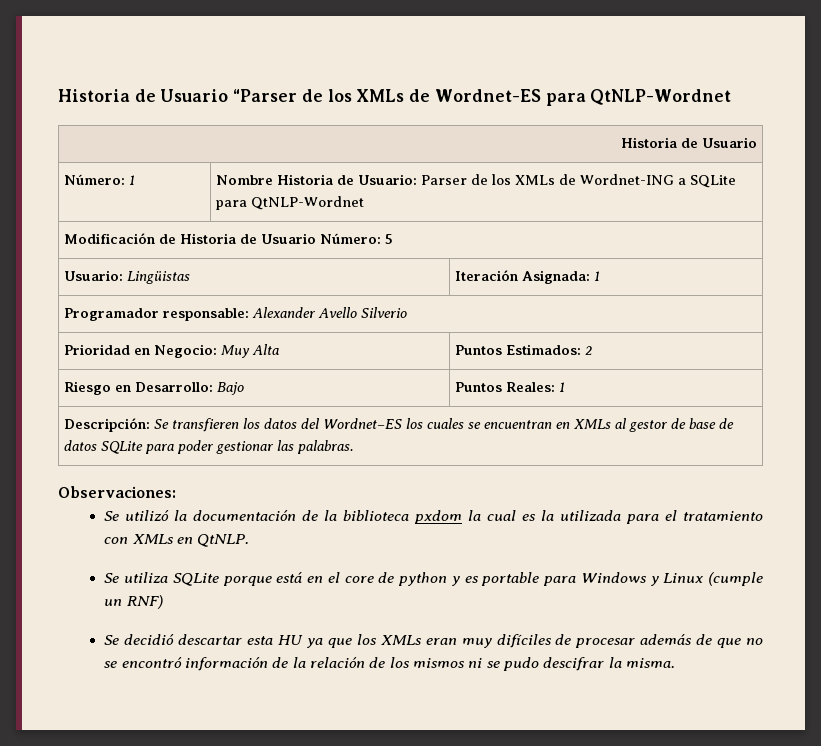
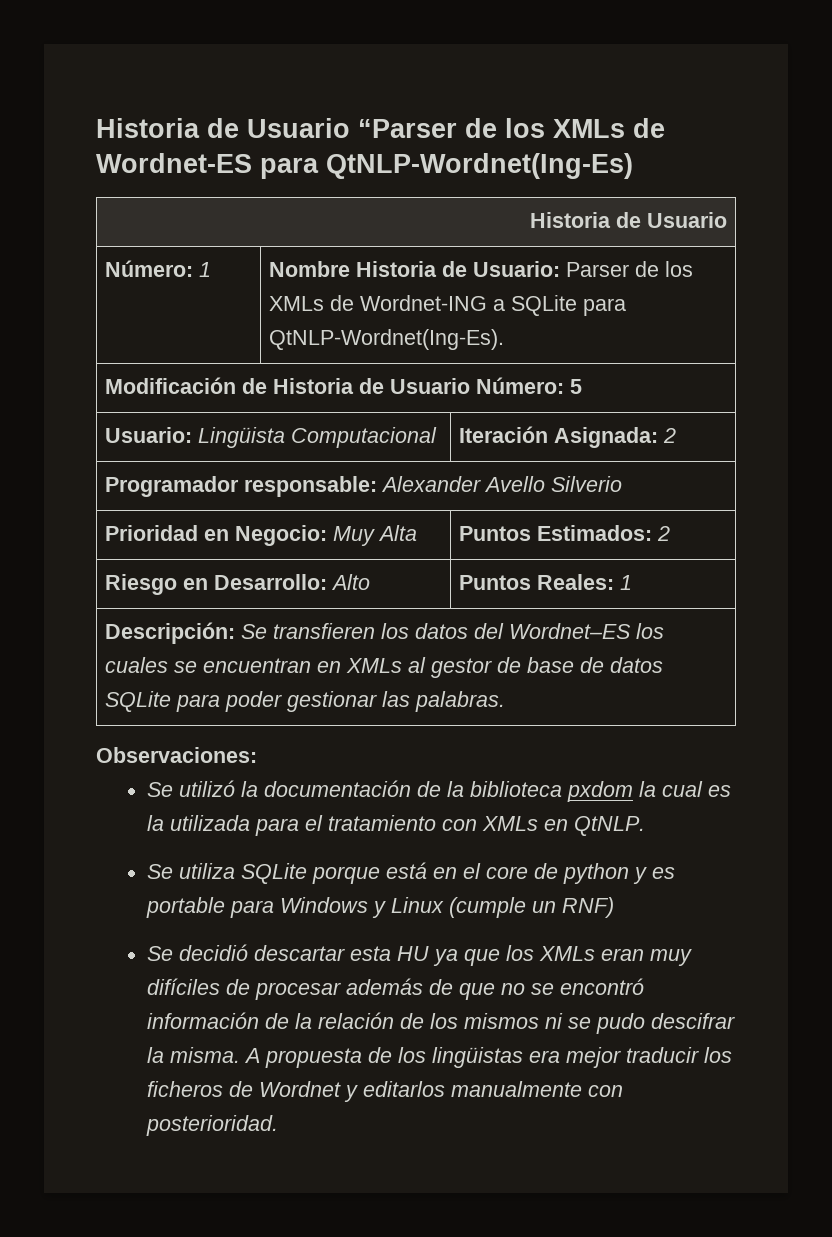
- Historia de Usuario “Parser de los XMLs de Wordnet-ES para QtNLP-Wordnet
+ Historia de Usuario “Parser de los XMLs de Wordnet-ES para QtNLP-Wordnet(Ing-Es)
- Número: 1 | Nombre Historia de Usuario: Parser de los XMLs de Wordnet-ING a SQLite para QtNLP-Wordnet
+ Número: 1 | Nombre Historia de Usuario: Parser de los XMLs de Wordnet-ING a SQLite para QtNLP-Wordnet(Ing-Es).
- Usuario: Lingüistas | Iteración Asignada: 1
+ Usuario: Lingüista Computacional | Iteración Asignada: 2
- Riesgo en Desarrollo: Bajo | Puntos Reales: 1
+ Riesgo en Desarrollo: Alto | Puntos Reales: 1
+ A propuesta de los lingüistas era mejor traducir los ficheros de Wordnet y editarlos manualmente con posterioridad.

